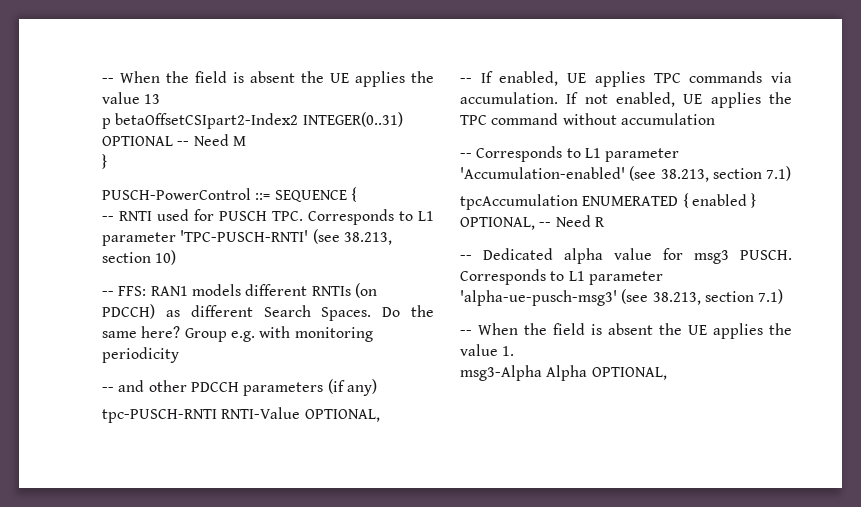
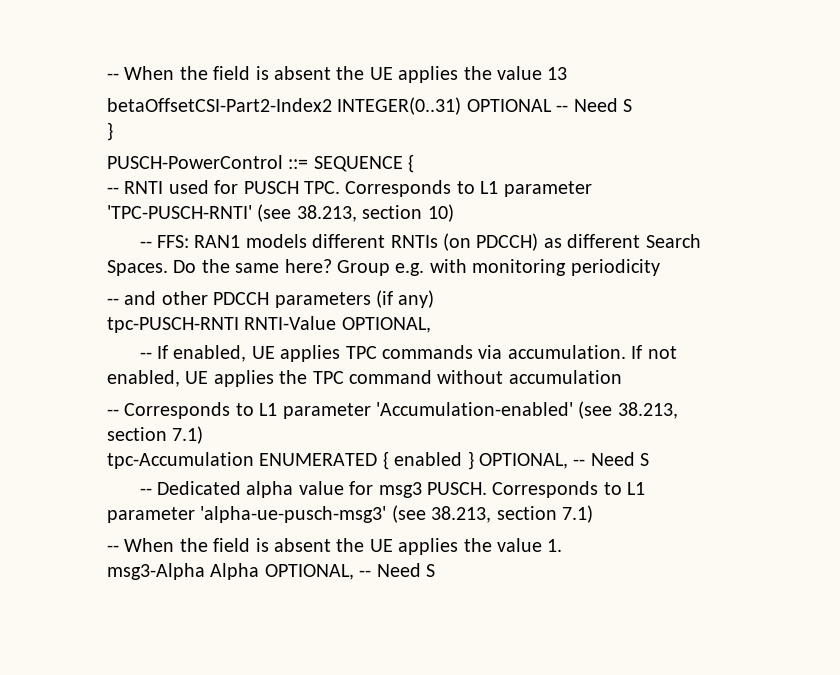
- p betaOffsetCSIpart2-Index2 INTEGER(0..31) OPTIONAL -- Need M
+ betaOffsetCSI-Part2-Index2 INTEGER(0..31) OPTIONAL -- Need S
- tpcAccumulation ENUMERATED { enabled } OPTIONAL, -- Need R
+ tpc-Accumulation ENUMERATED { enabled } OPTIONAL, -- Need S
- msg3-Alpha Alpha OPTIONAL,
+ msg3-Alpha Alpha OPTIONAL, -- Need S

